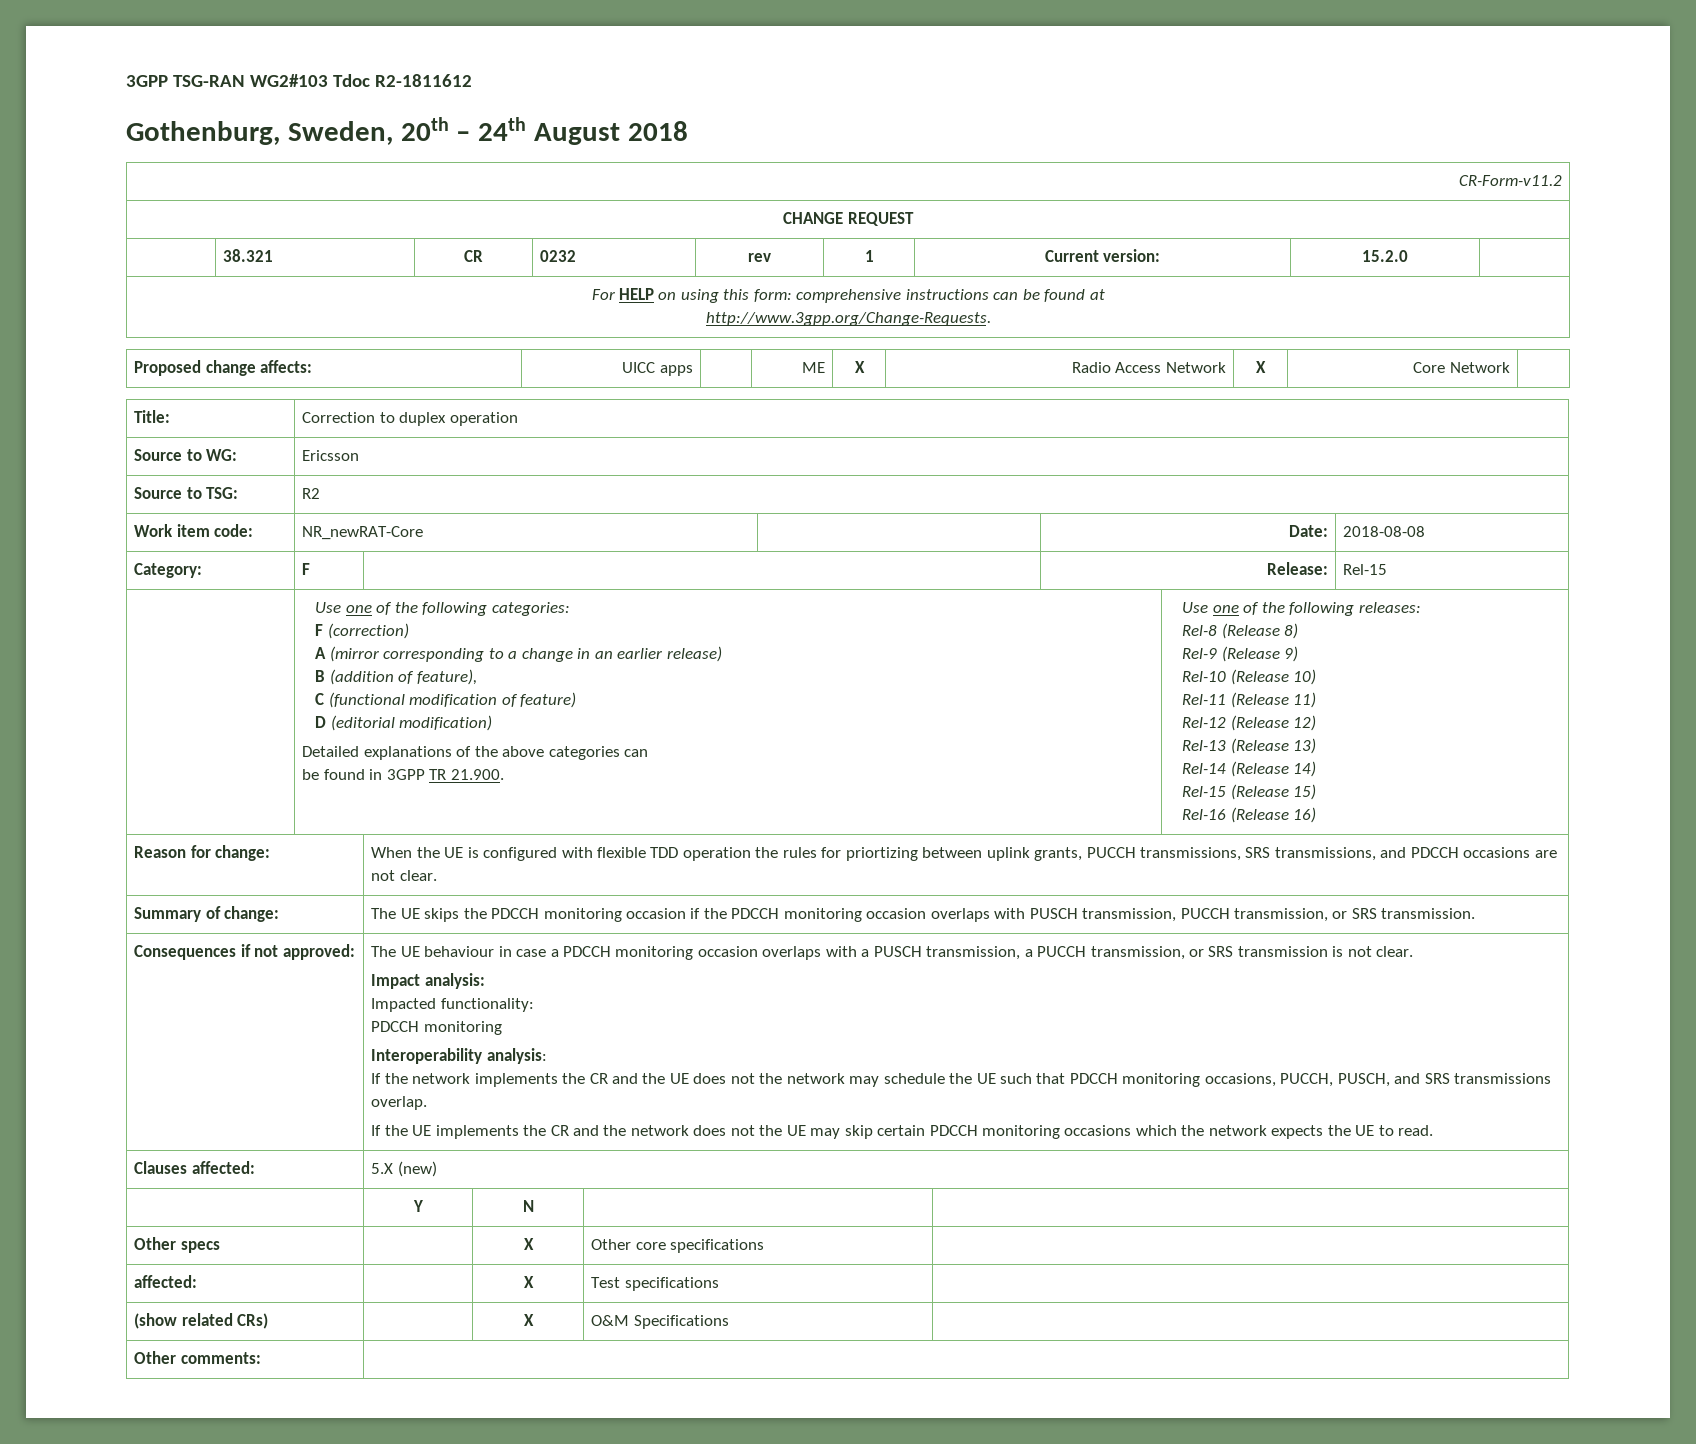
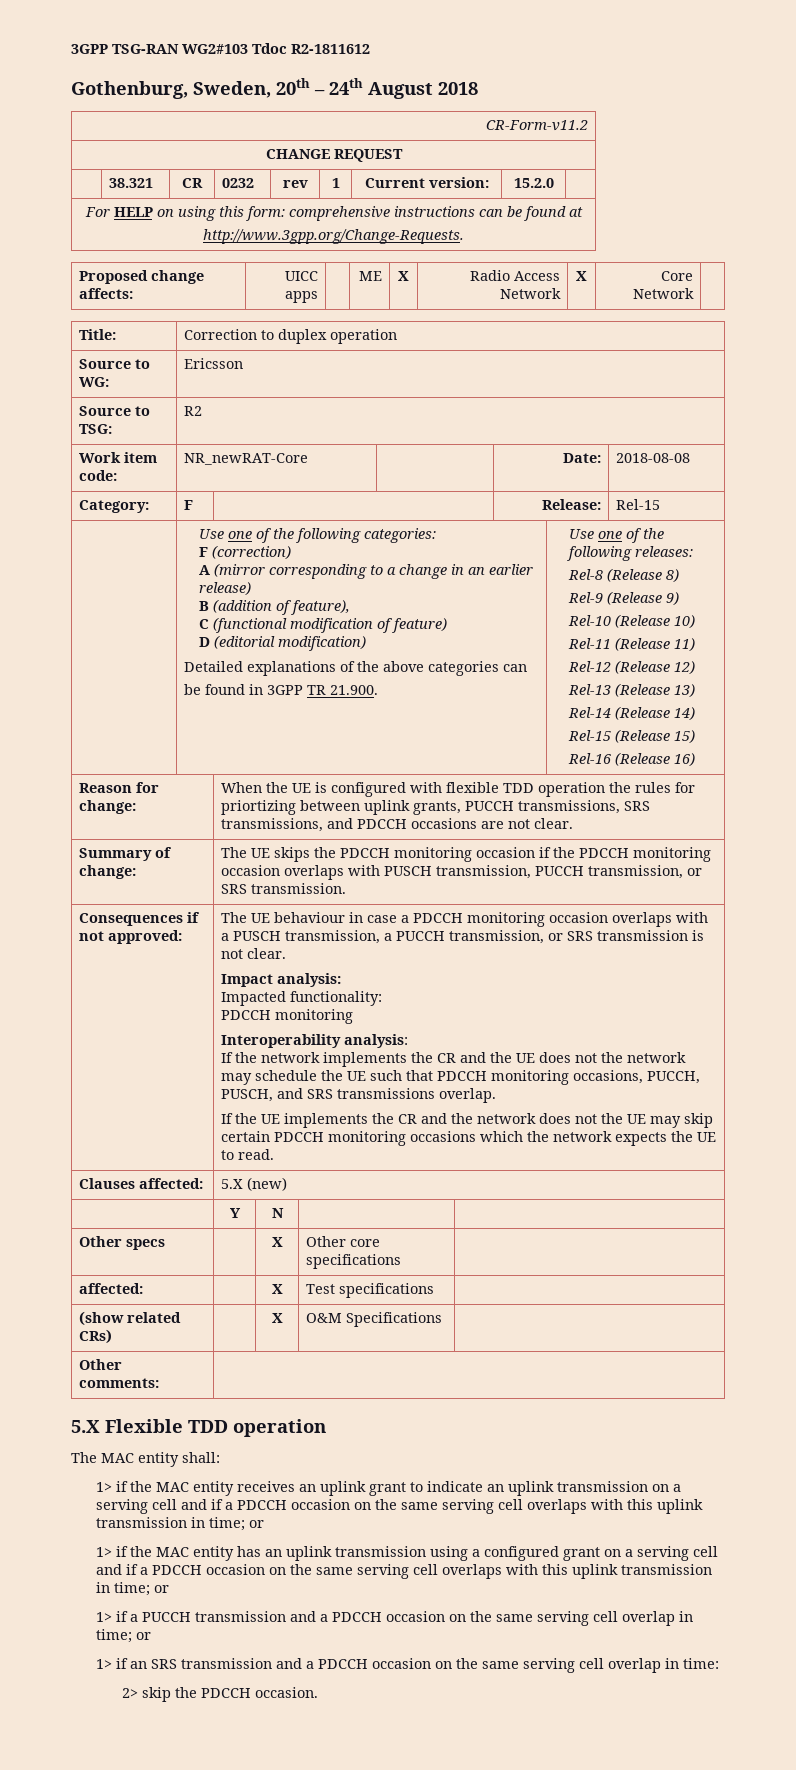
+ 5.X Flexible TDD operation
+ The MAC entity shall:
+ 1> if the MAC entity receives an uplink grant to indicate an uplink transmission on a serving cell and if a PDCCH occasion on the same serving cell overlaps with this uplink transmission in time; or
+ 1> if the MAC entity has an uplink transmission using a configured grant on a serving cell and if a PDCCH occasion on the same serving cell overlaps with this uplink transmission in time; or
+ 1> if a PUCCH transmission and a PDCCH occasion on the same serving cell overlap in time; or
+ 1> if an SRS transmission and a PDCCH occasion on the same serving cell overlap in time:
+ 2> skip the PDCCH occasion.

